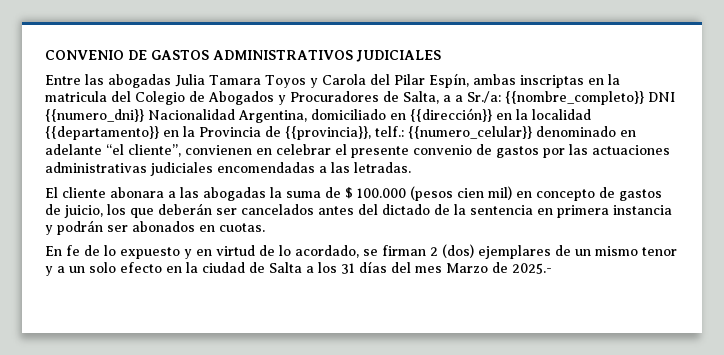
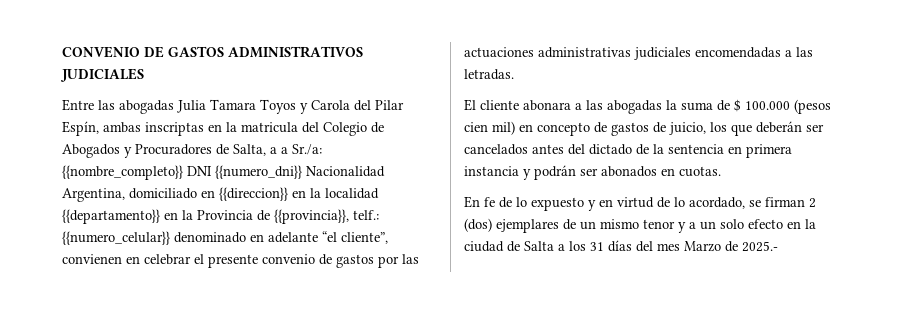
- {{nombre_completo}} DNI {{numero_dni}} Nacionalidad Argentina, domiciliado en {{dirección}} en la localidad {{departamento}} en la Provincia de {{provincia}}, telf.:
+ {{nombre_completo}} DNI {{numero_dni}} Nacionalidad Argentina, domiciliado en {{direccion}} en la localidad {{departamento}} en la Provincia de {{provincia}}, telf.:

